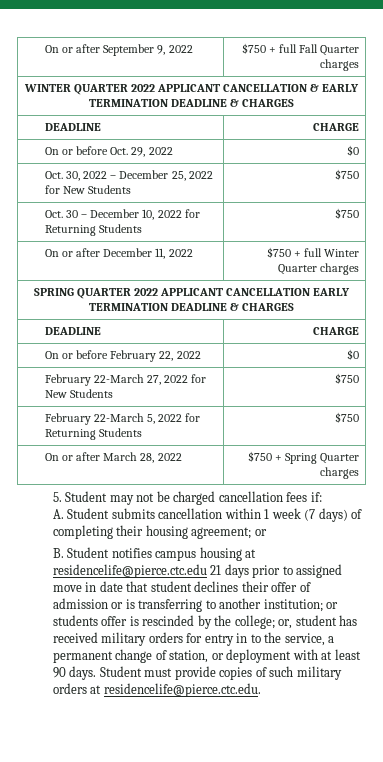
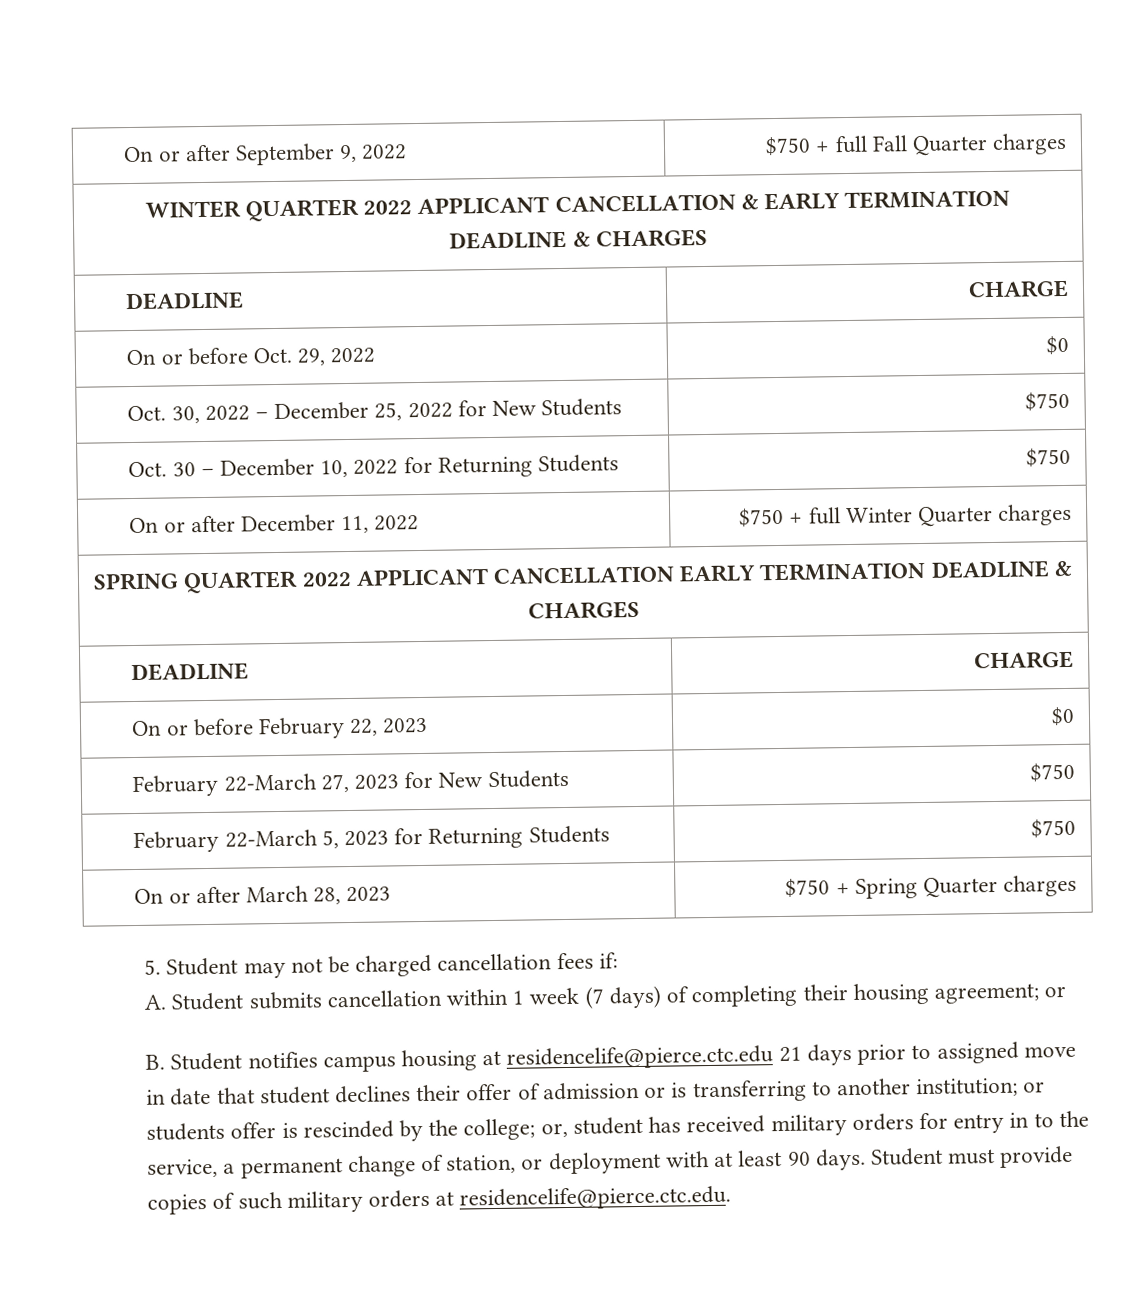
- On or before February 22, 2022 | $0
+ On or before February 22, 2023 | $0
- February 22-March 27, 2022 for New Students | $750
+ February 22-March 27, 2023 for New Students | $750
- February 22-March 5, 2022 for Returning Students | $750
+ February 22-March 5, 2023 for Returning Students | $750
- On or after March 28, 2022 | $750 + Spring Quarter charges
+ On or after March 28, 2023 | $750 + Spring Quarter charges

